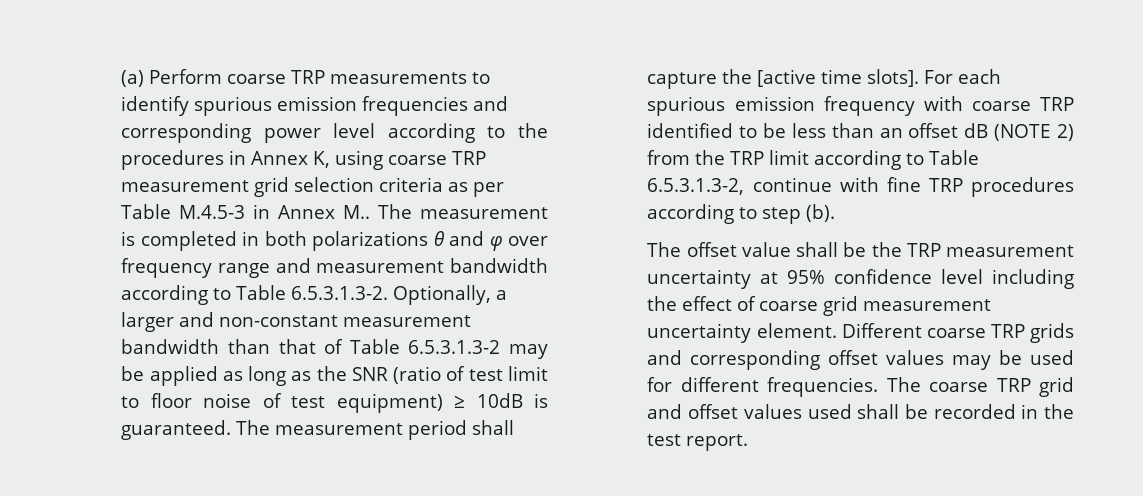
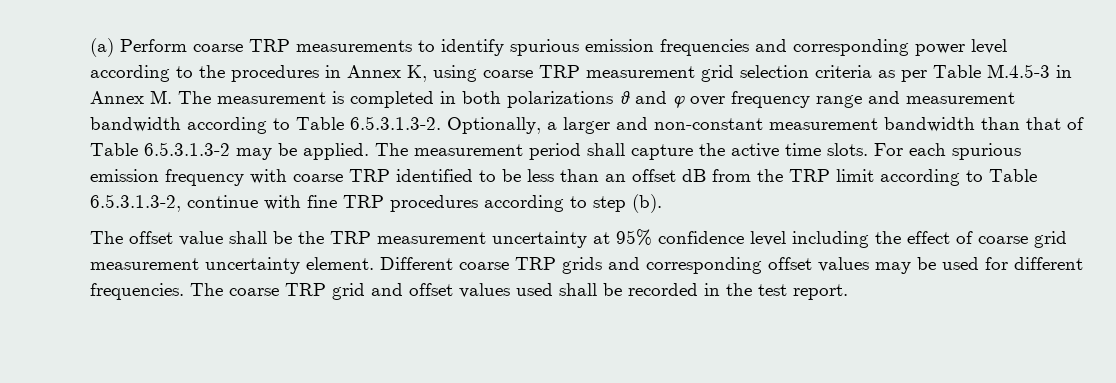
- (a) Perform coarse TRP measurements to identify spurious emission frequencies and corresponding power level according to the procedures in Annex K, using coarse TRP measurement grid selection criteria as per Table M.4.5-3 in Annex M.. The measurement is completed in both polarizations θ and φ over frequency range and measurement bandwidth according to Table 6.5.3.1.3-2. Optionally, a larger and non-constant measurement bandwidth than that of Table 6.5.3.1.3-2 may be applied as long as the SNR (ratio of test limit to floor noise of test equipment) ≥ 10dB is guaranteed.
+ (a) Perform coarse TRP measurements to identify spurious emission frequencies and corresponding power level according to the procedures in Annex K, using coarse TRP measurement grid selection criteria as per Table M.4.5-3 in Annex M. The measurement is completed in both polarizations θ and φ over frequency range and measurement bandwidth according to Table 6.5.3.1.3-2. Optionally, a larger and non-constant measurement bandwidth than that of Table 6.5.3.1.3-2 may be applied.
- The measurement period shall capture the [active time slots].
+ The measurement period shall capture the active time slots.
- For each spurious emission frequency with coarse TRP identified to be less than an offset dB (NOTE 2) from the TRP limit according to Table 6.5.3.1.3-2, continue with fine TRP procedures according to step (b).
+ For each spurious emission frequency with coarse TRP identified to be less than an offset dB from the TRP limit according to Table 6.5.3.1.3-2, continue with fine TRP procedures according to step (b).

